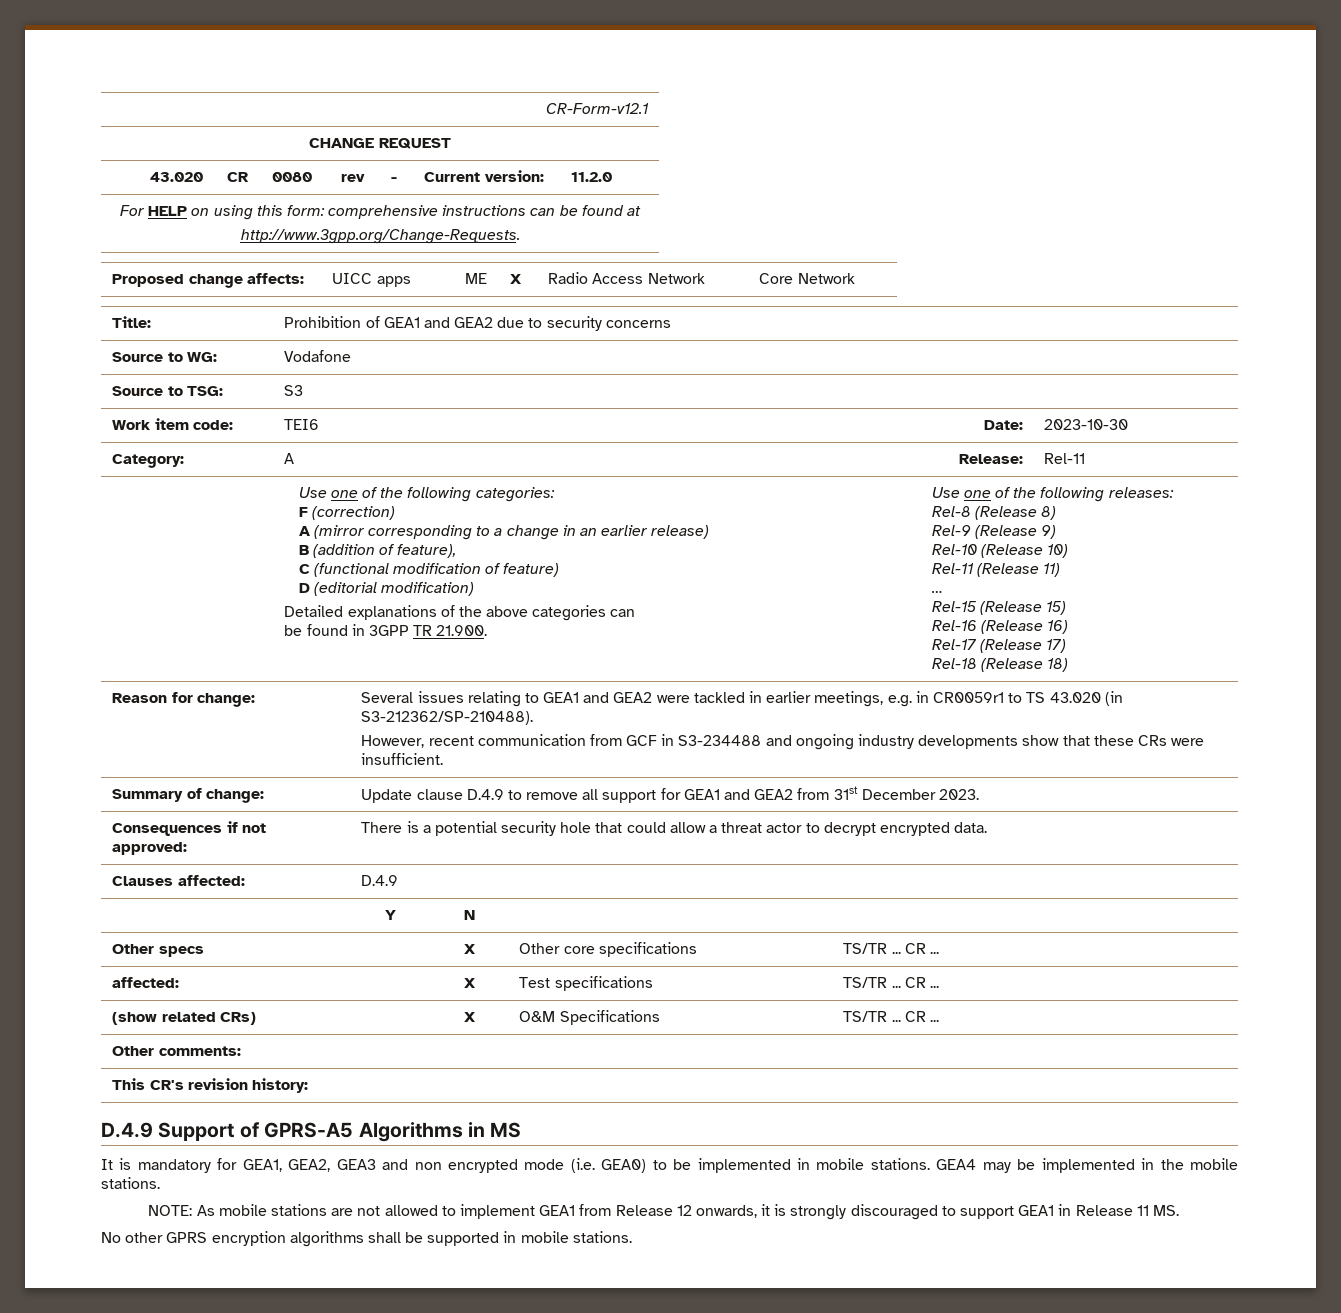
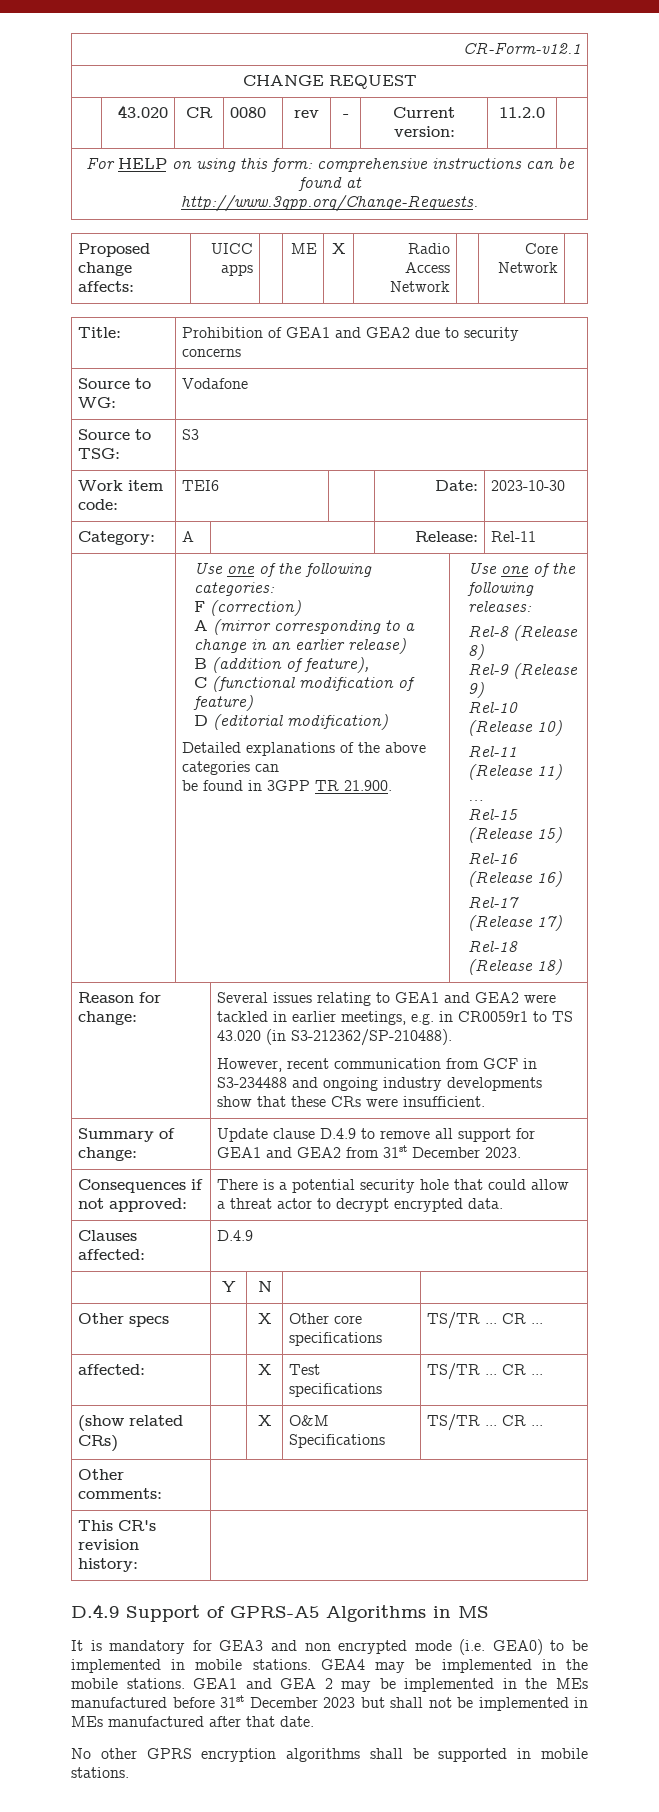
- It is mandatory for GEA1, GEA2, GEA3 and non encrypted mode (i.e. GEA0) to be implemented in mobile stations.
+ It is mandatory for GEA3 and non encrypted mode (i.e. GEA0) to be implemented in mobile stations.
- GEA4 may be implemented in the mobile stations.
- NOTE: As mobile stations are not allowed to implement GEA1 from Release 12 onwards, it is strongly discouraged to support GEA1 in Release 11 MS.
+ GEA4 may be implemented in the mobile stations. GEA1 and GEA 2 may be implemented in the MEs manufactured before 31st December 2023 but shall not be implemented in MEs manufactured after that date.

